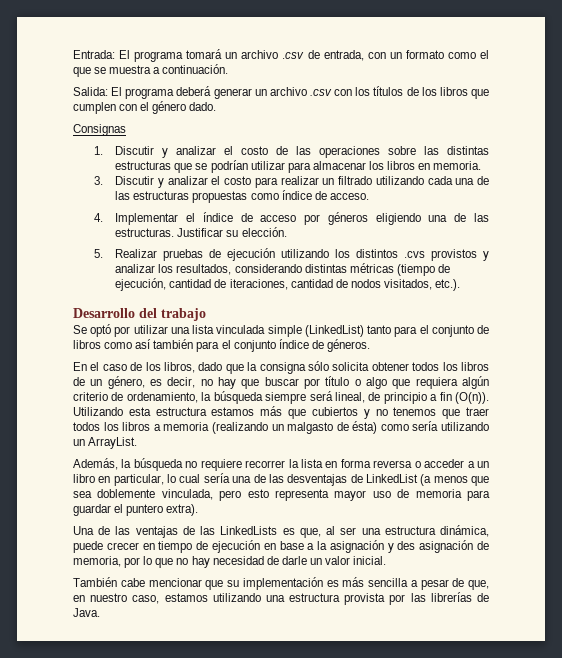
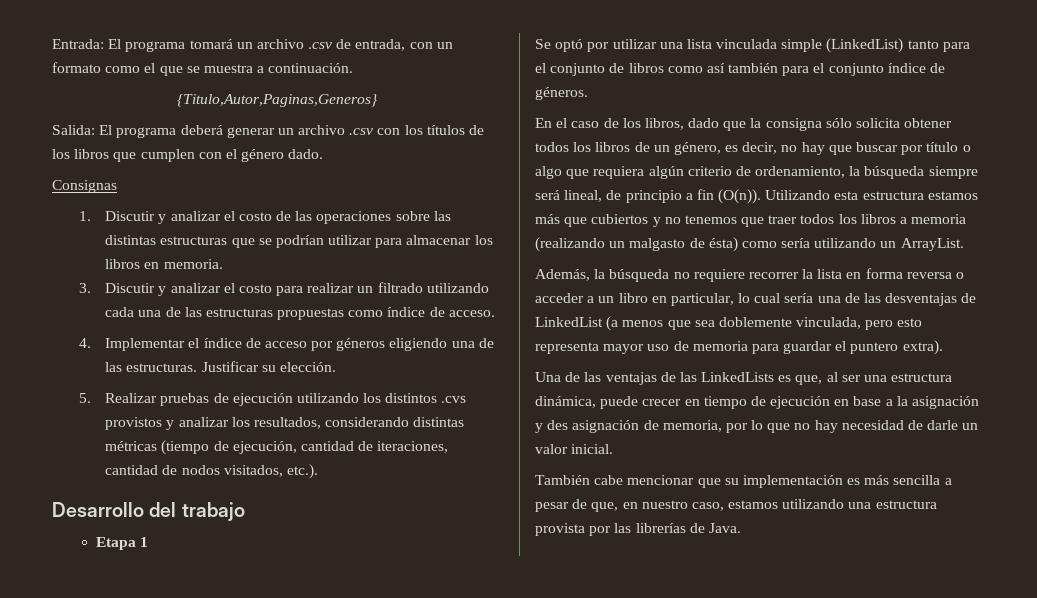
+ {Titulo,Autor,Paginas,Generos}
+ Etapa 1

